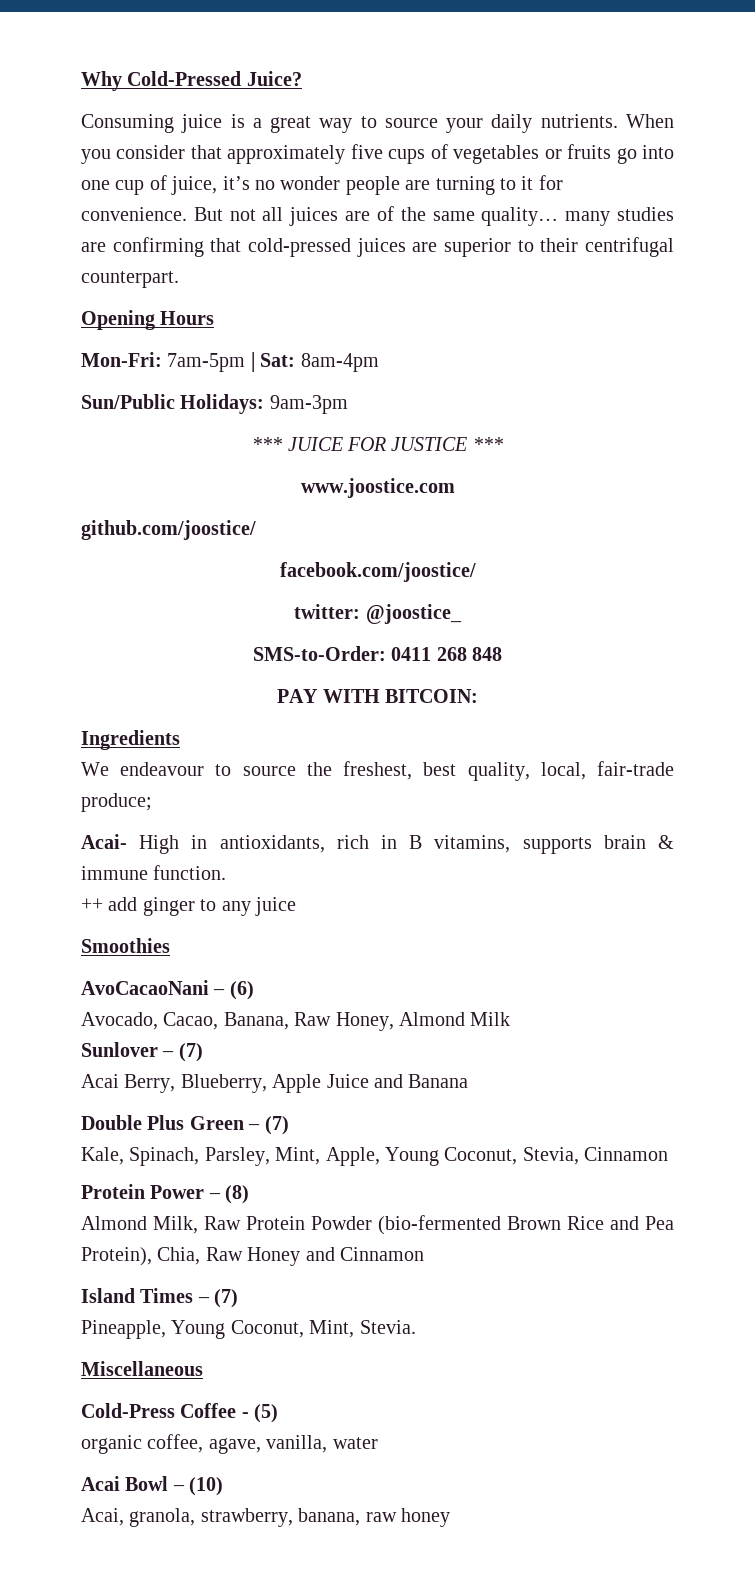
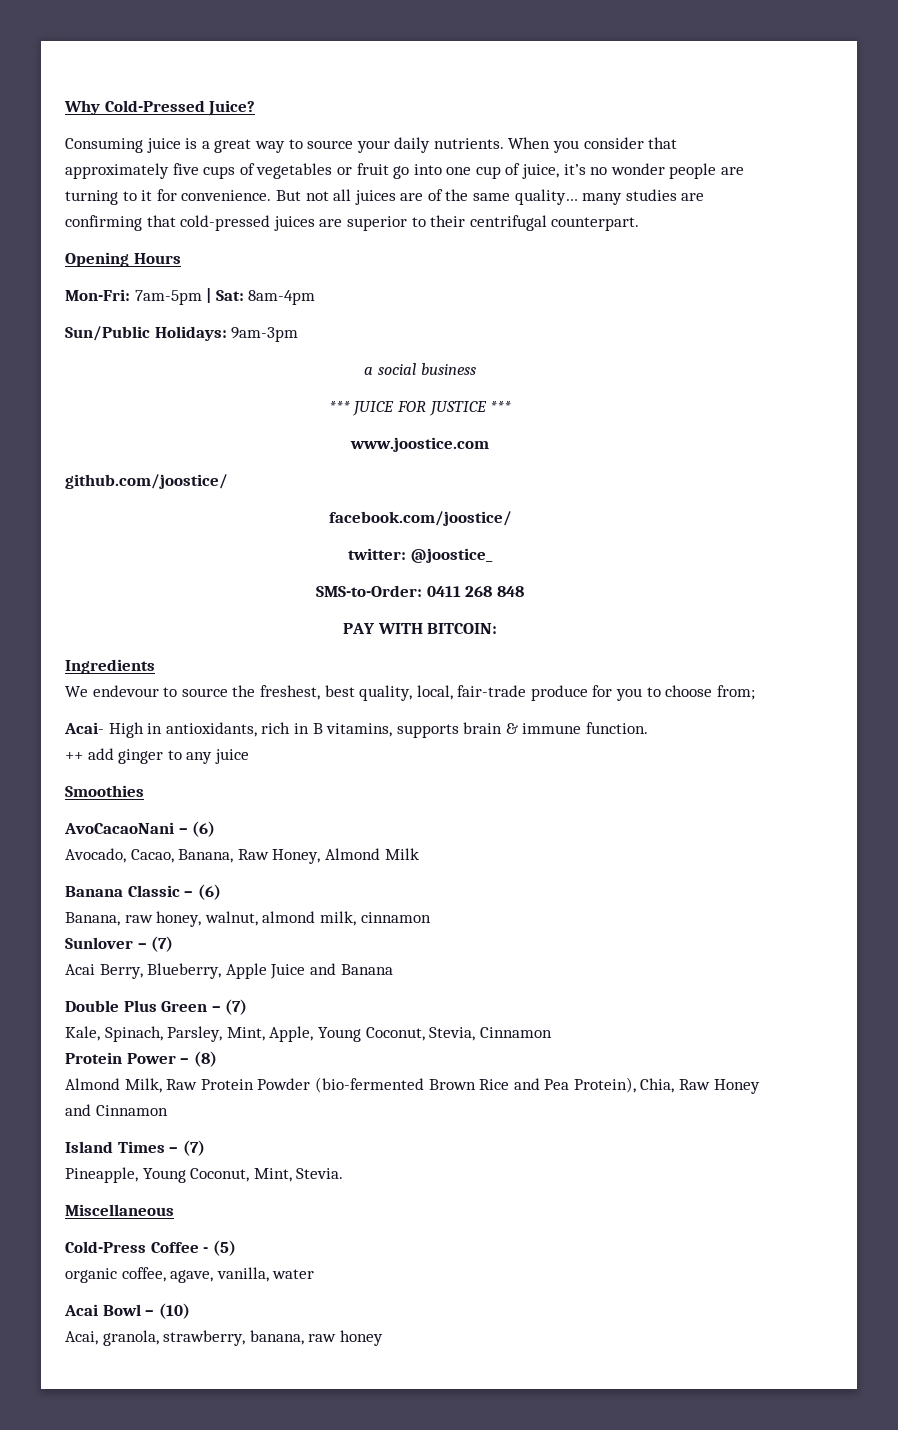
- When you consider that approximately five cups of vegetables or fruits go into one cup of juice, it’s no wonder people are turning to it for convenience.
+ When you consider that approximately five cups of vegetables or fruit go into one cup of juice, it’s no wonder people are turning to it for convenience.
+ a social business
- We endeavour to source the freshest, best quality, local, fair-trade produce;
+ We endevour to source the freshest, best quality, local, fair-trade produce for you to choose from;
+ Banana Classic – (6)
+ Banana, raw honey, walnut, almond milk, cinnamon

